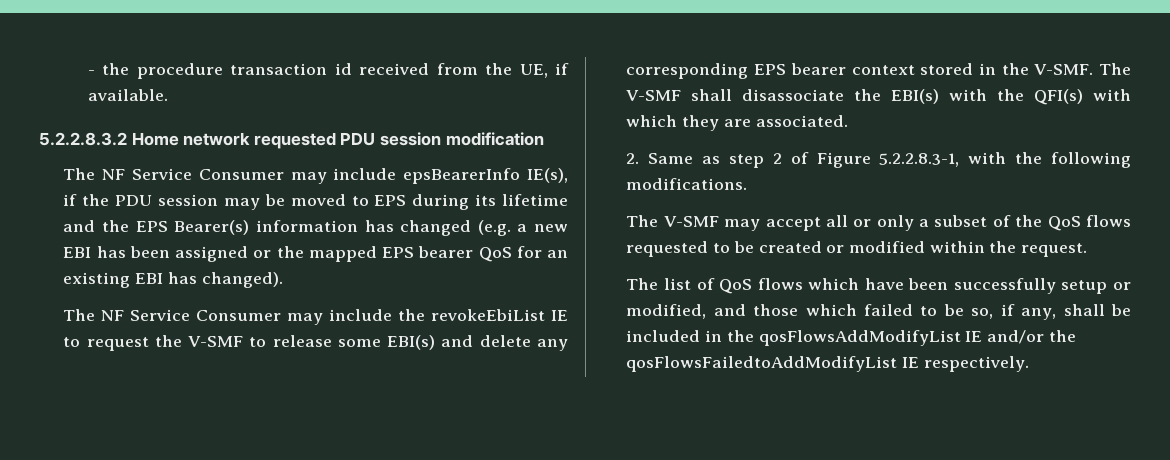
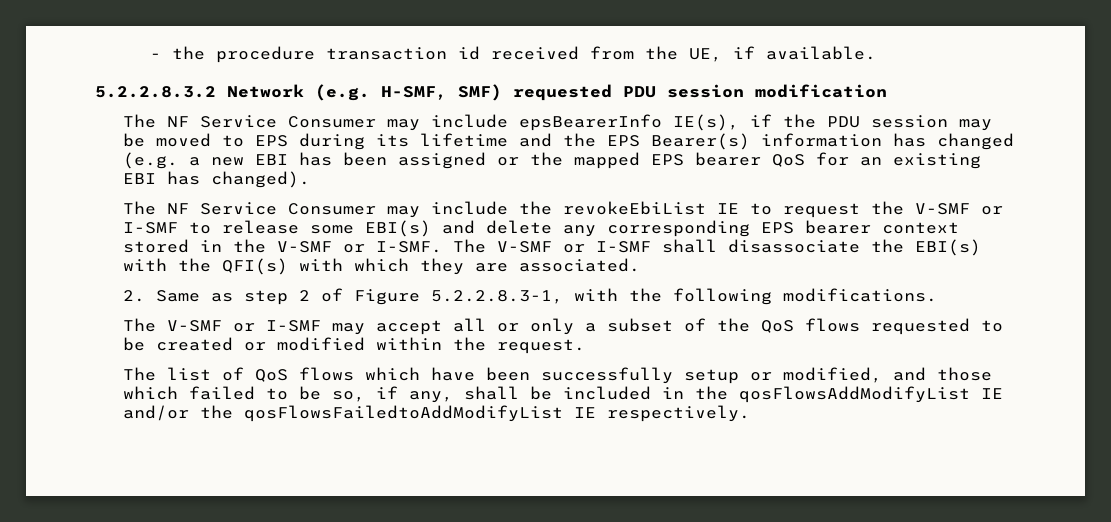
- 5.2.2.8.3.2 Home network requested PDU session modification
+ 5.2.2.8.3.2 Network (e.g. H-SMF, SMF) requested PDU session modification
- The NF Service Consumer may include the revokeEbiList IE to request the V-SMF to release some EBI(s) and delete any corresponding EPS bearer context stored in the V-SMF. The V-SMF shall disassociate the EBI(s) with the QFI(s) with which they are associated.
+ The NF Service Consumer may include the revokeEbiList IE to request the V-SMF or I-SMF to release some EBI(s) and delete any corresponding EPS bearer context stored in the V-SMF or I-SMF. The V-SMF or I-SMF shall disassociate the EBI(s) with the QFI(s) with which they are associated.
- The V-SMF may accept all or only a subset of the QoS flows requested to be created or modified within the request.
+ The V-SMF or I-SMF may accept all or only a subset of the QoS flows requested to be created or modified within the request.

